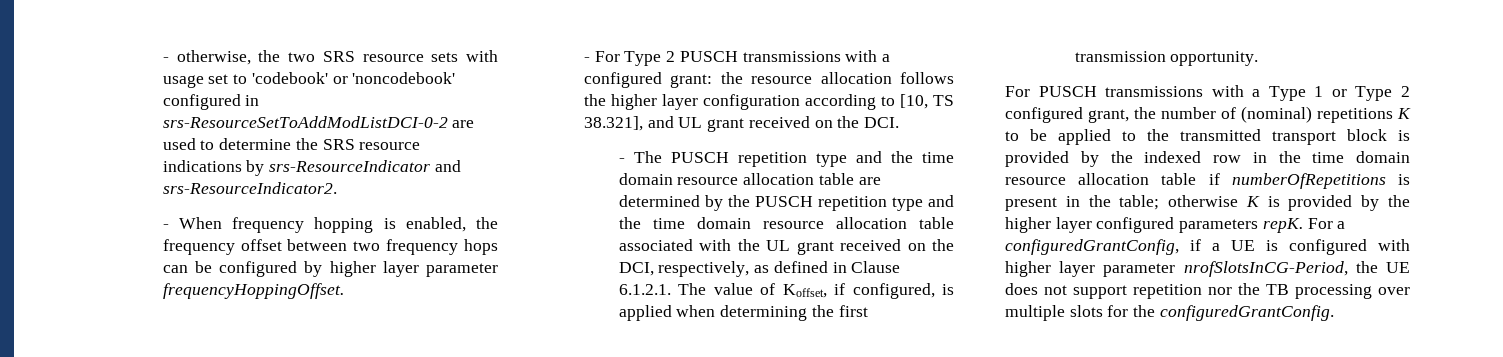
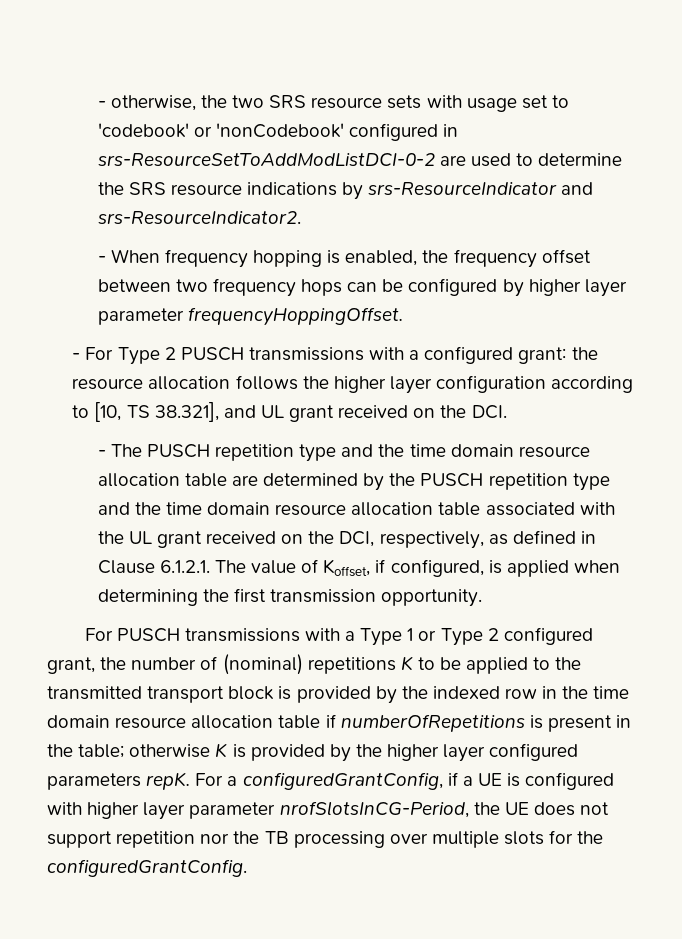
- - otherwise, the two SRS resource sets with usage set to 'codebook' or 'noncodebook' configured in srs-ResourceSetToAddModListDCI-0-2 are used to determine the SRS resource indications by srs-ResourceIndicator and srs-ResourceIndicator2.
+ - otherwise, the two SRS resource sets with usage set to 'codebook' or 'nonCodebook' configured in srs-ResourceSetToAddModListDCI-0-2 are used to determine the SRS resource indications by srs-ResourceIndicator and srs-ResourceIndicator2.

